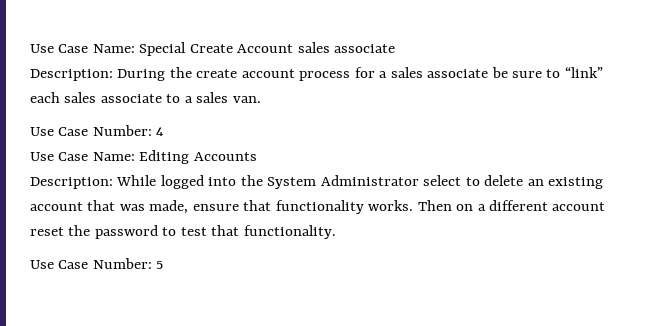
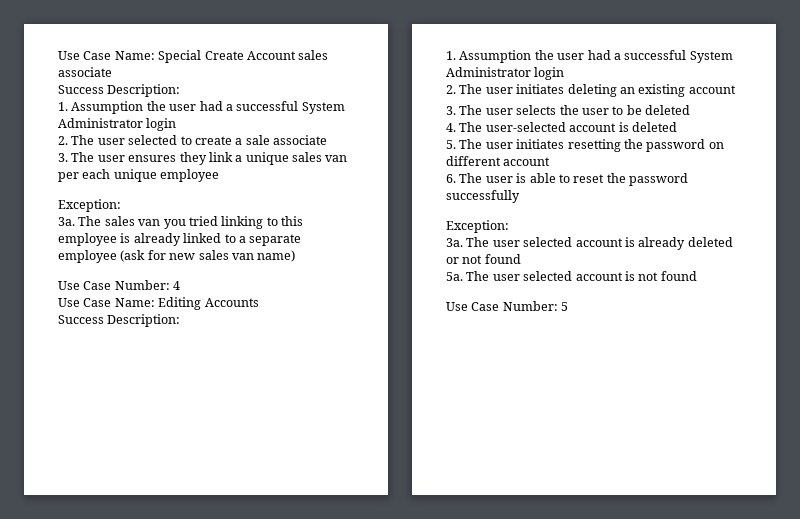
  Use Case Name: Special Create Account sales associate
- Description: During the create account process for a sales associate be sure to “link” each sales associate to a sales van.
+ Success Description:
+ 1. Assumption the user had a successful System Administrator login
+ 2. The user selected to create a sale associate
+ 3. The user ensures they link a unique sales van per each unique employee
+ Exception:
+ 3a. The sales van you tried linking to this employee is already linked to a separate employee (ask for new sales van name)
  Use Case Name: Editing Accounts
- Description: While logged into the System Administrator select to delete an existing account that was made, ensure that functionality works. Then on a different account reset the password to test that functionality.
+ Success Description:
+ 1. Assumption the user had a successful System Administrator login
+ 2. The user initiates deleting an existing account
+ 3. The user selects the user to be deleted
+ 4. The user-selected account is deleted
+ 5. The user initiates resetting the password on different account
+ 6. The user is able to reset the password successfully
+ Exception:
+ 3a. The user selected account is already deleted or not found
+ 5a. The user selected account is not found

